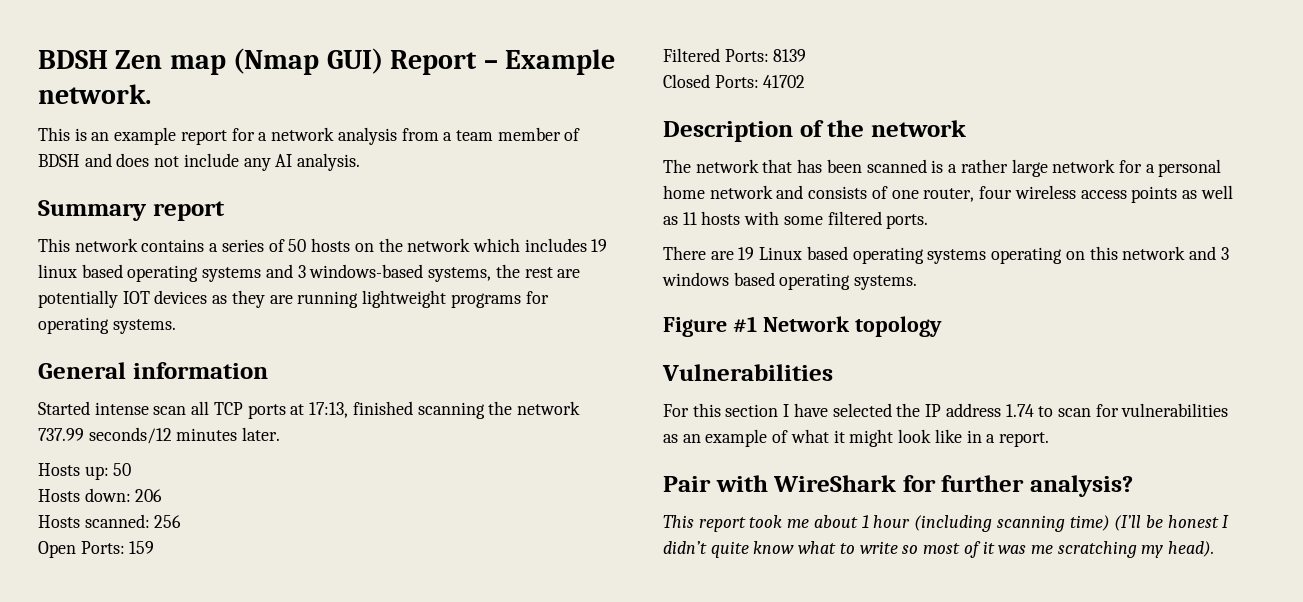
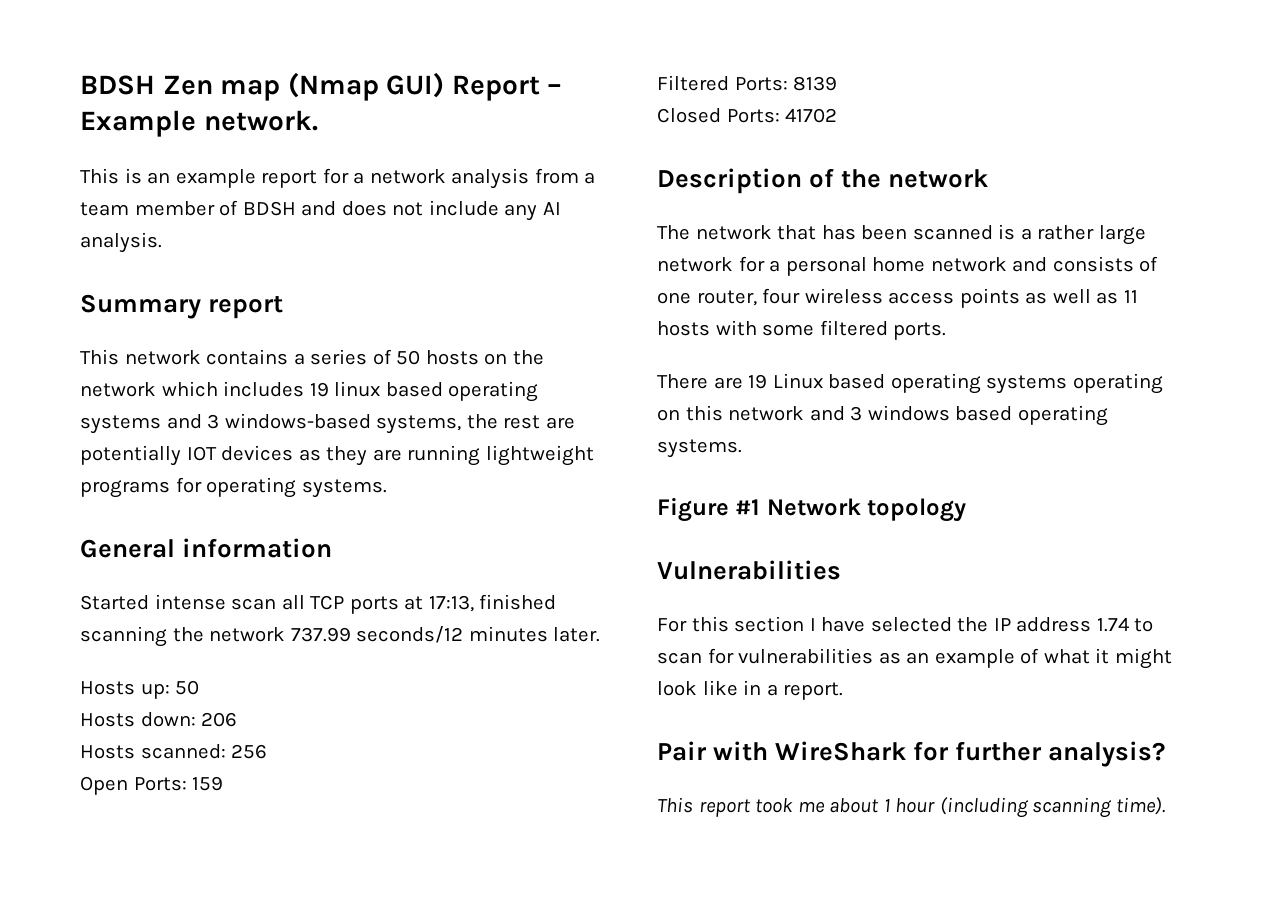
- This report took me about 1 hour (including scanning time) (I’ll be honest I didn’t quite know what to write so most of it was me scratching my head).
+ This report took me about 1 hour (including scanning time).

